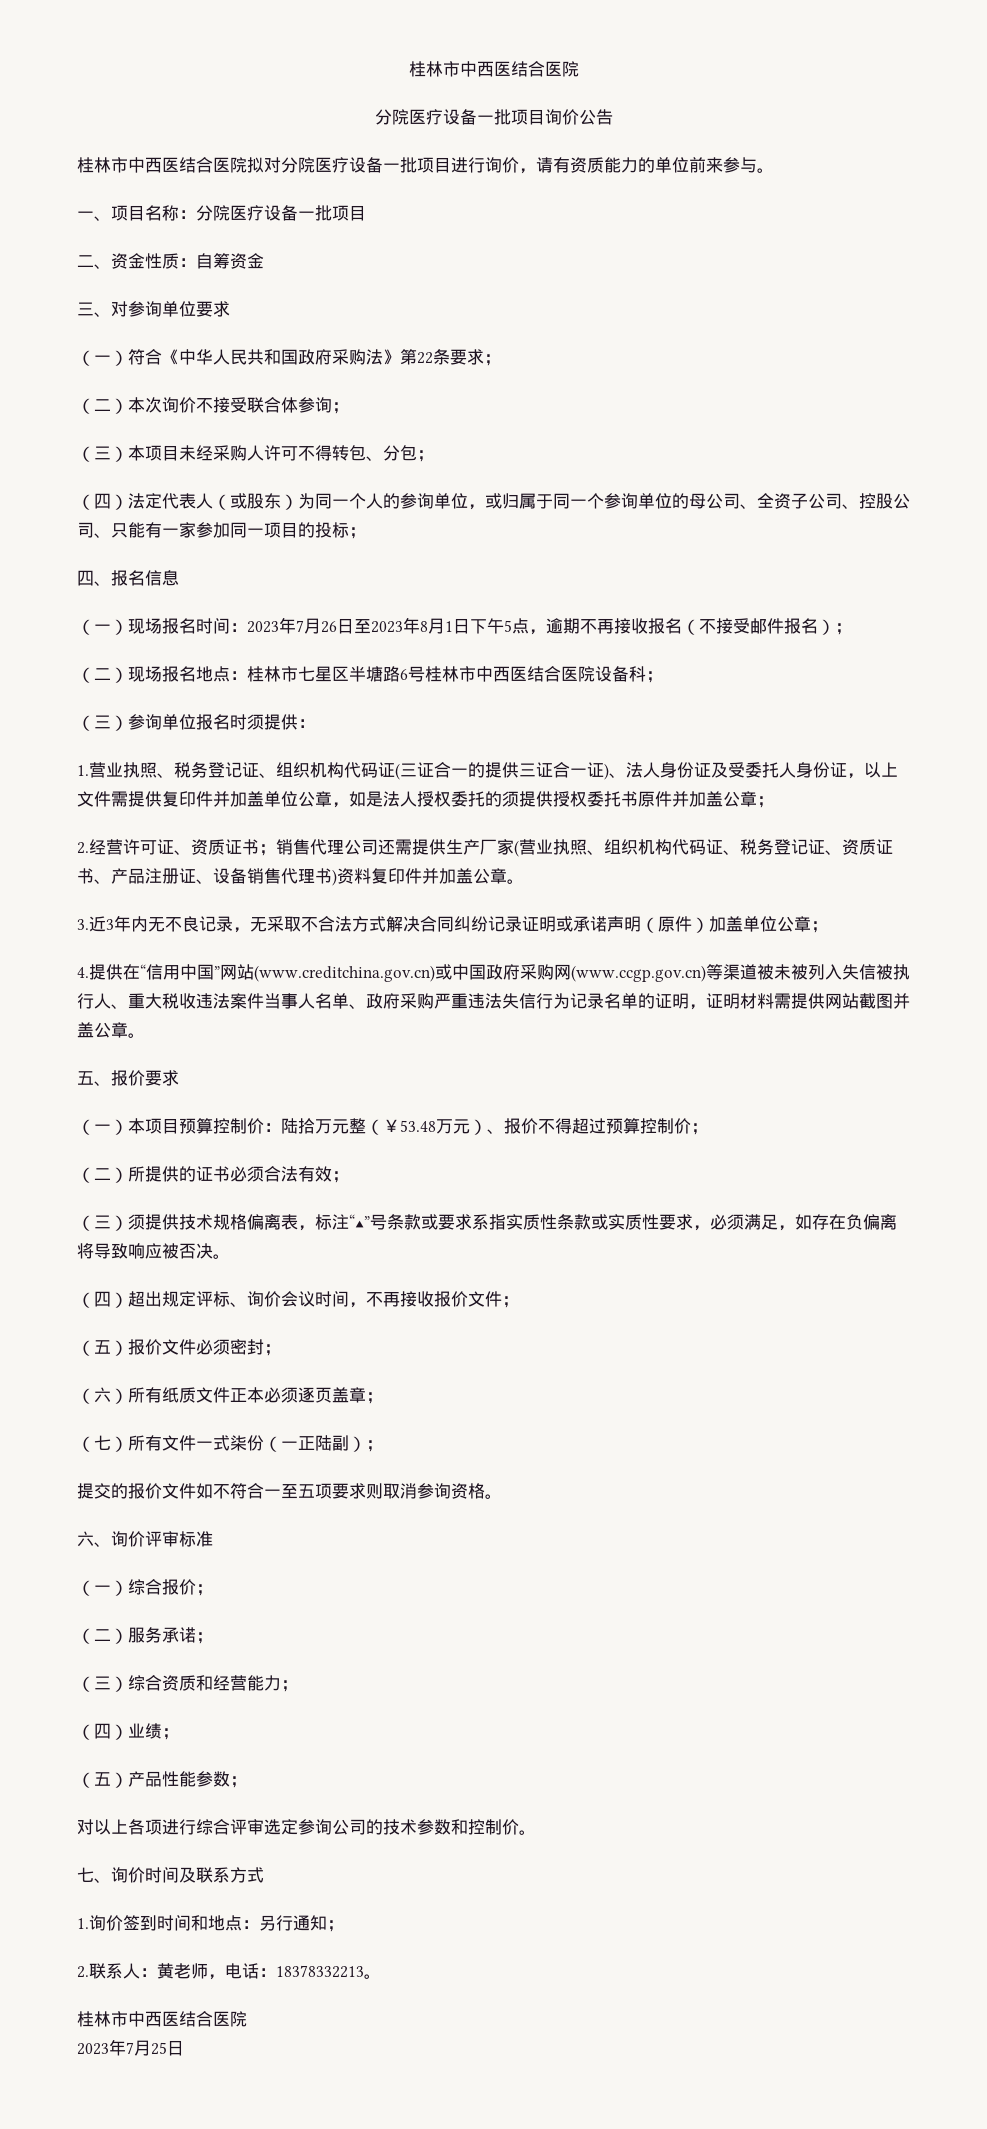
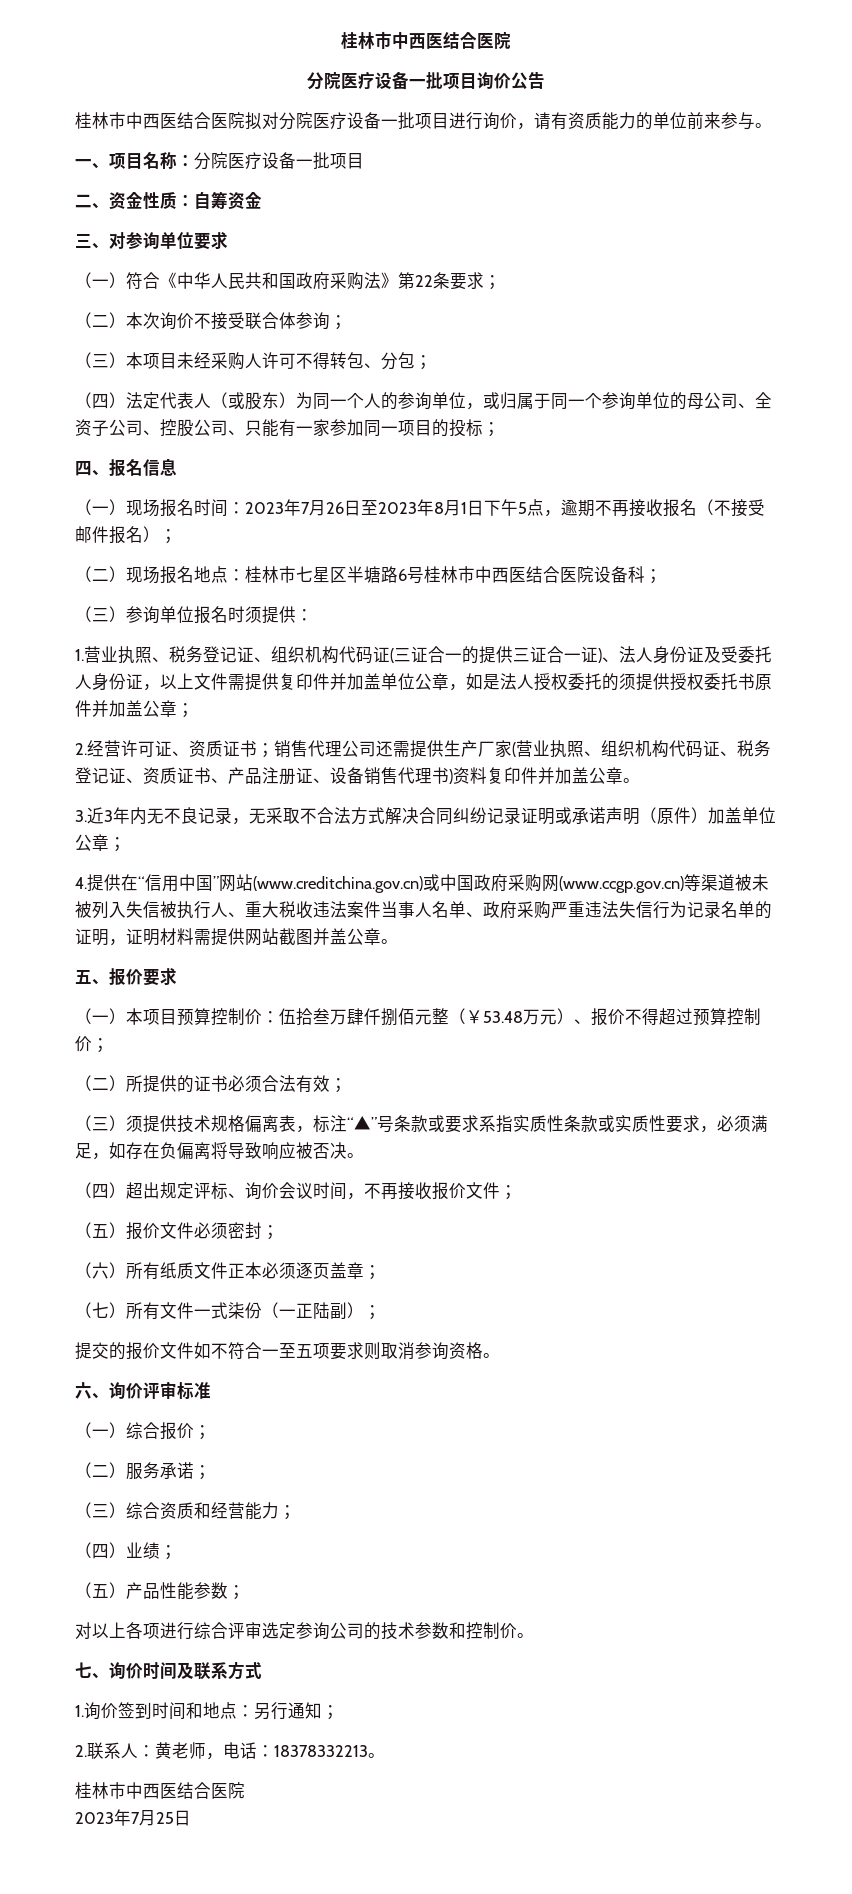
- （一）本项目预算控制价：陆拾万元整（￥53.48万元）、报价不得超过预算控制价；
+ （一）本项目预算控制价：伍拾叁万肆仟捌佰元整（￥53.48万元）、报价不得超过预算控制价；

